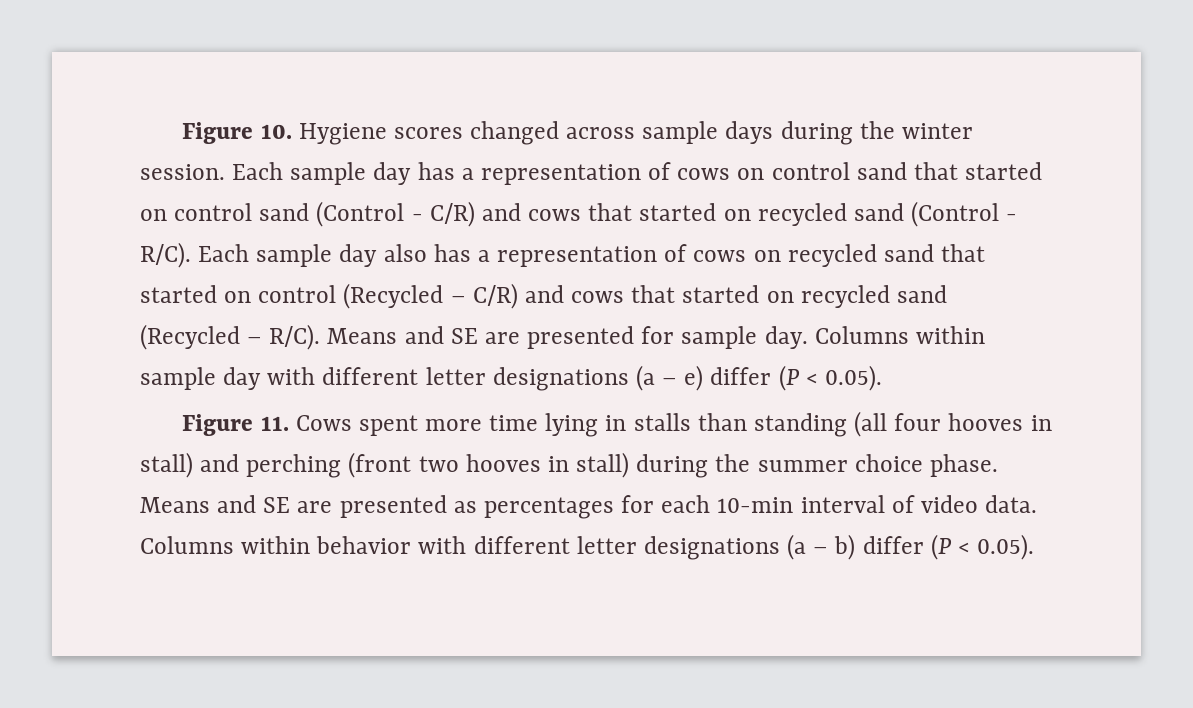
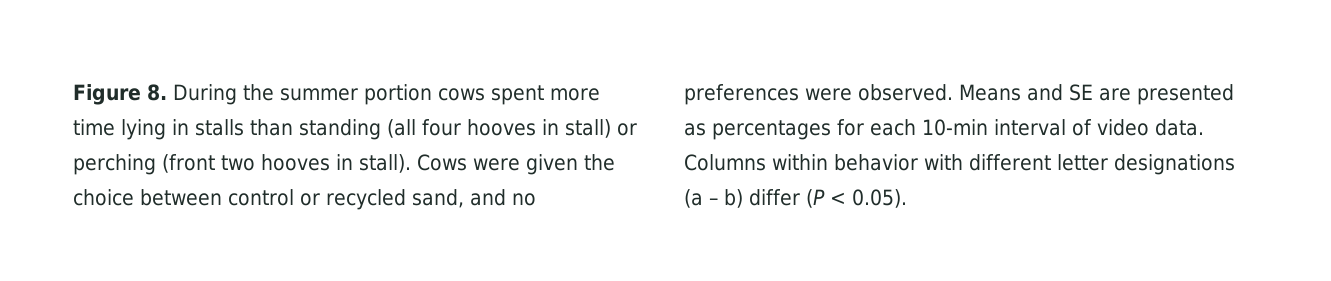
- Figure 10. Hygiene scores changed across sample days during the winter session. Each sample day has a representation of cows on control sand that started on control sand (Control - C/R) and cows that started on recycled sand (Control - R/C). Each sample day also has a representation of cows on recycled sand that started on control (Recycled – C/R) and cows that started on recycled sand (Recycled – R/C). Means and SE are presented for sample day. Columns within sample day with different letter designations (a – e) differ (P < 0.05).
- Figure 11. Cows spent more time lying in stalls than standing (all four hooves in stall) and perching (front two hooves in stall) during the summer choice phase.
+ Figure 8. During the summer portion cows spent more time lying in stalls than standing (all four hooves in stall) or perching (front two hooves in stall). Cows were given the choice between control or recycled sand, and no preferences were observed.

